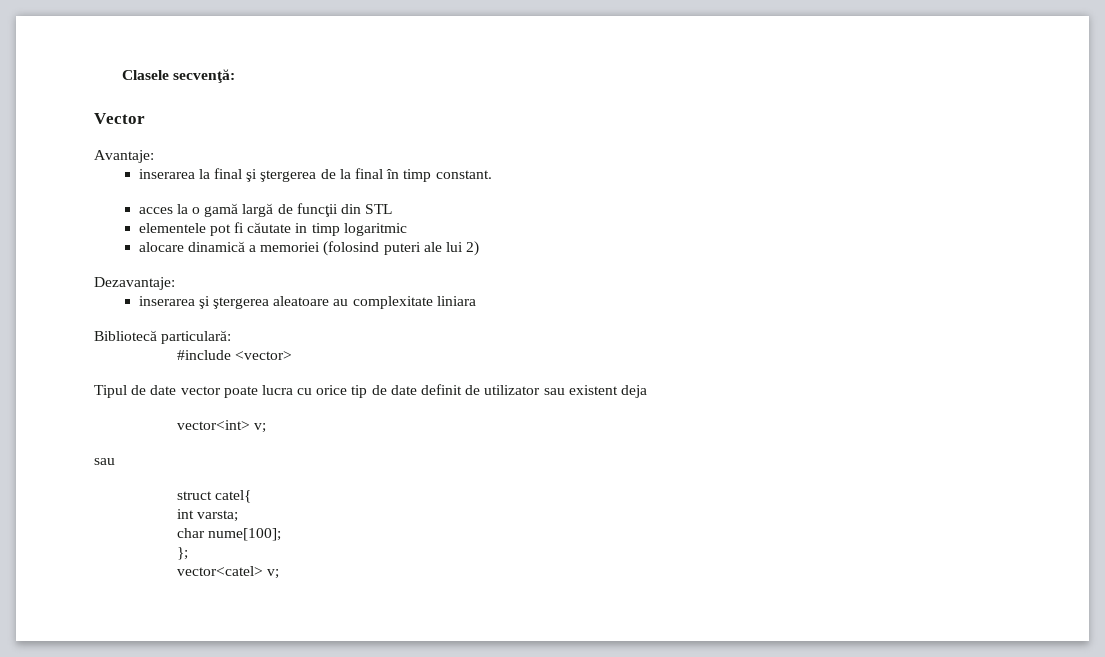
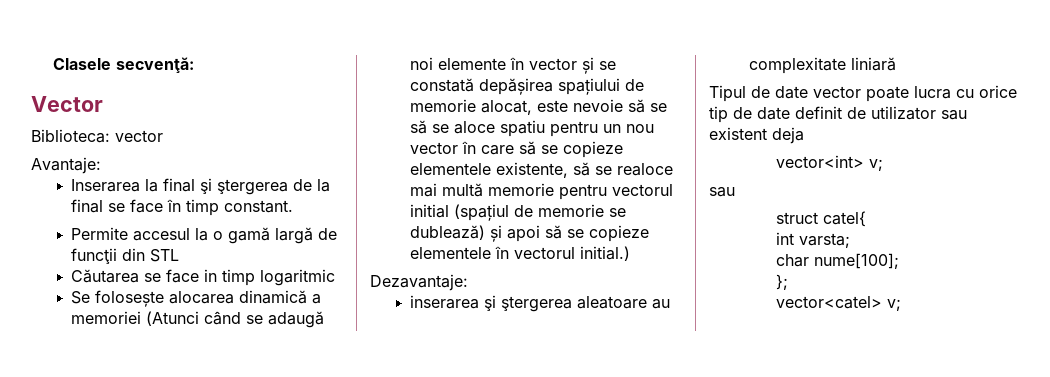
+ Biblioteca: vector
- inserarea la final şi ştergerea de la final în timp constant.
+ Inserarea la final şi ştergerea de la final se face în timp constant.
- acces la o gamă largă de funcţii din STL
+ Permite accesul la o gamă largă de funcţii din STL
- elementele pot fi căutate in timp logaritmic
+ Căutarea se face in timp logaritmic
- alocare dinamică a memoriei (folosind puteri ale lui 2)
+ Se folosește alocarea dinamică a memoriei (Atunci când se adaugă noi elemente în vector și se constată depășirea spațiului de memorie alocat, este nevoie să se să se aloce spatiu pentru un nou vector în care să se copieze elementele existente, să se realoce mai multă memorie pentru vectorul initial (spațiul de memorie se dublează) și apoi să se copieze elementele în vectorul initial.)
- inserarea şi ştergerea aleatoare au complexitate liniara
- Bibliotecă particulară:
- #include <vector>
+ inserarea şi ştergerea aleatoare au complexitate liniară

